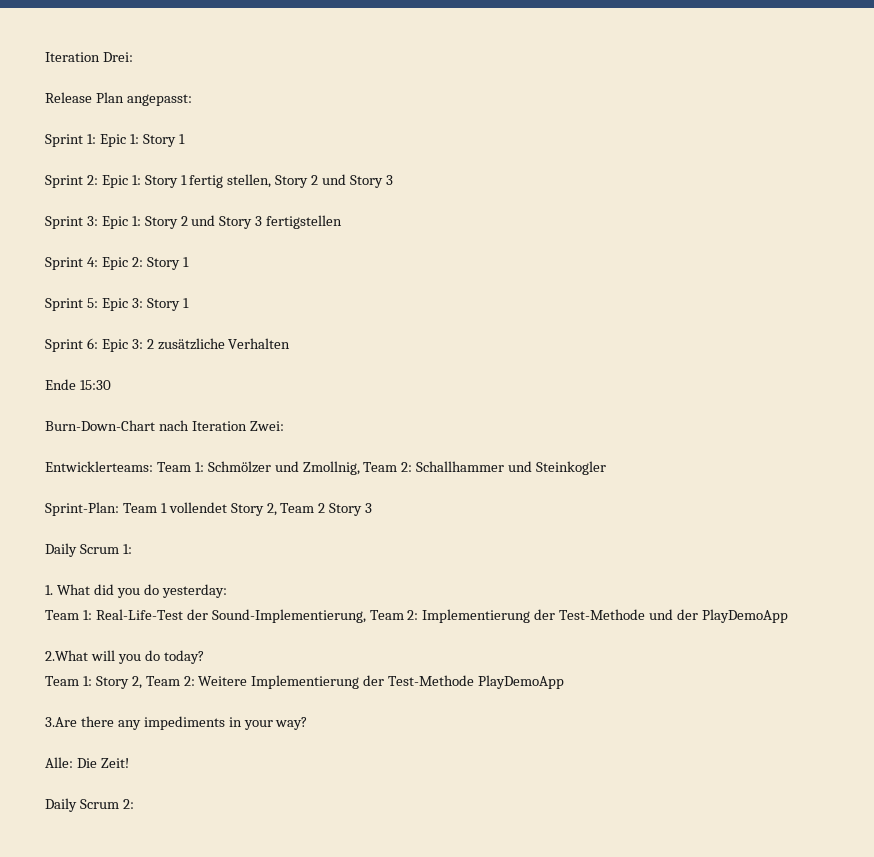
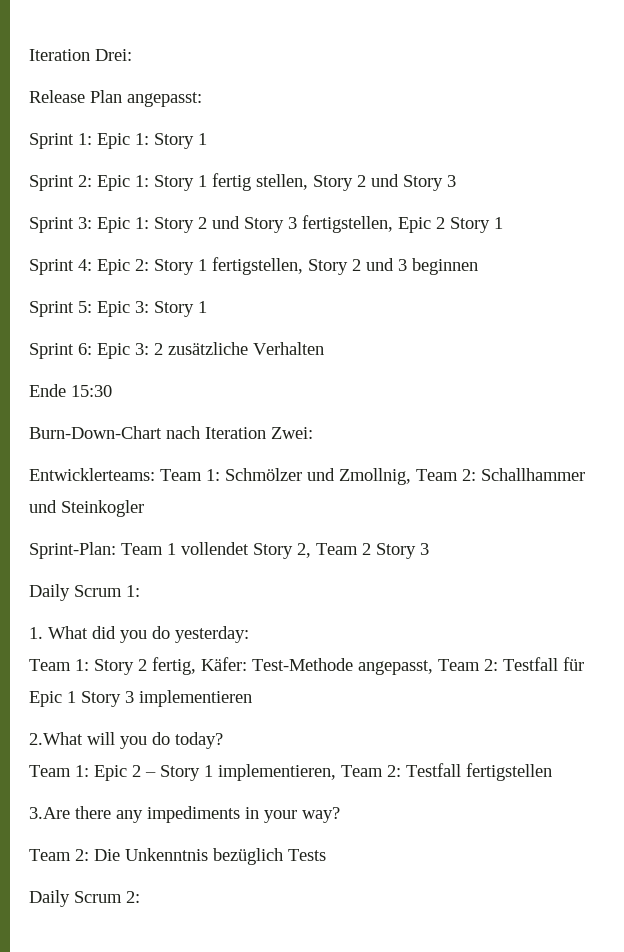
- Sprint 3: Epic 1: Story 2 und Story 3 fertigstellen
+ Sprint 3: Epic 1: Story 2 und Story 3 fertigstellen, Epic 2 Story 1
- Sprint 4: Epic 2: Story 1
+ Sprint 4: Epic 2: Story 1 fertigstellen, Story 2 und 3 beginnen
- Team 1: Real-Life-Test der Sound-Implementierung, Team 2: Implementierung der Test-Methode und der PlayDemoApp
+ Team 1: Story 2 fertig, Käfer: Test-Methode angepasst, Team 2: Testfall für Epic 1 Story 3 implementieren
- Team 1: Story 2, Team 2: Weitere Implementierung der Test-Methode PlayDemoApp
+ Team 1: Epic 2 – Story 1 implementieren, Team 2: Testfall fertigstellen
- Alle: Die Zeit!
+ Team 2: Die Unkenntnis bezüglich Tests

